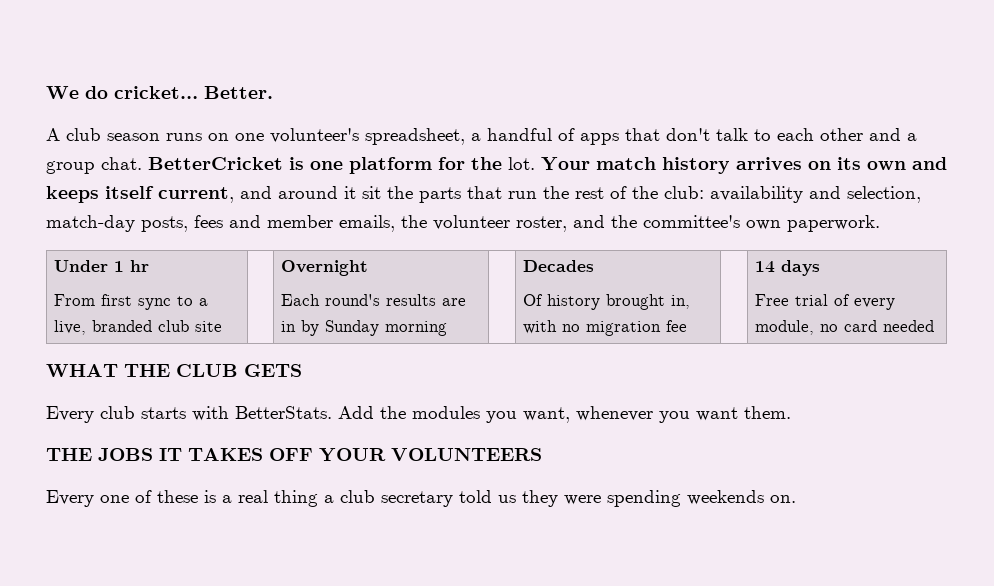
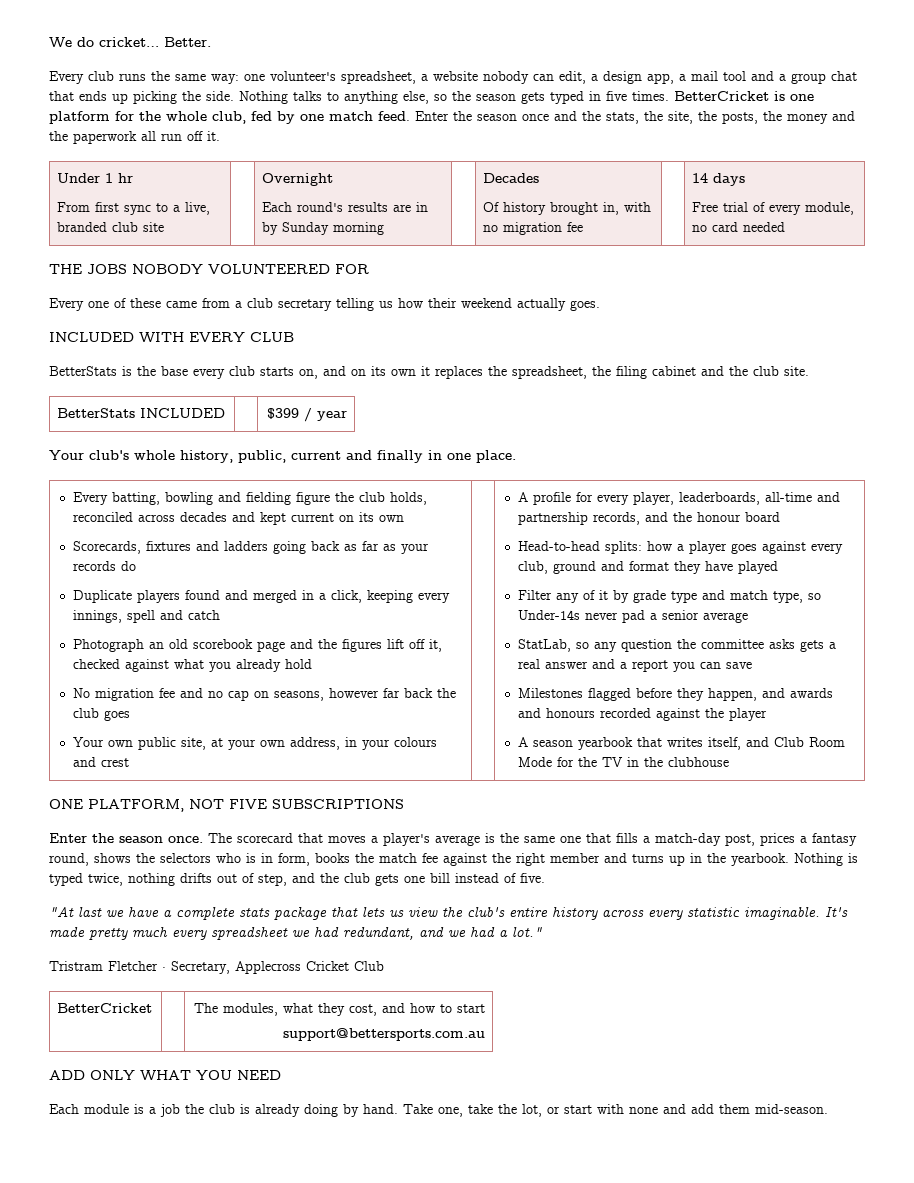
- A club season runs on one volunteer's spreadsheet, a handful of apps that don't talk to each other and a group chat.
+ Every club runs the same way: one volunteer's spreadsheet, a website nobody can edit, a design app, a mail tool and a group chat that ends up picking the side. Nothing talks to anything else, so the season gets typed in five times.
- BetterCricket is one platform for the lot. Your match history arrives on its own and keeps itself current, and around it sit the parts that run the rest of the club: availability and selection, match-day posts, fees and member emails, the volunteer roster, and the committee's own paperwork.
+ BetterCricket is one platform for the whole club, fed by one match feed. Enter the season once and the stats, the site, the posts, the money and the paperwork all run off it.
- WHAT THE CLUB GETS
- Every club starts with BetterStats. Add the modules you want, whenever you want them.
- THE JOBS IT TAKES OFF YOUR VOLUNTEERS
- Every one of these is a real thing a club secretary told us they were spending weekends on.
+ THE JOBS NOBODY VOLUNTEERED FOR
+ Every one of these came from a club secretary telling us how their weekend actually goes.
+ INCLUDED WITH EVERY CLUB
+ BetterStats is the base every club starts on, and on its own it replaces the spreadsheet, the filing cabinet and the club site.
+ BetterStats INCLUDED | | $399 / year
+ Your club's whole history, public, current and finally in one place.
+ Every batting, bowling and fielding figure the club holds, reconciled across decades and kept current on its own
+ Scorecards, fixtures and ladders going back as far as your records do
+ Duplicate players found and merged in a click, keeping every innings, spell and catch
+ Photograph an old scorebook page and the figures lift off it, checked against what you already hold
+ No migration fee and no cap on seasons, however far back the club goes
+ Your own public site, at your own address, in your colours and crest | | A profile for every player, leaderboards, all-time and partnership records, and the honour board
+ Head-to-head splits: how a player goes against every club, ground and format they have played
+ Filter any of it by grade type and match type, so Under-14s never pad a senior average
+ StatLab, so any question the committee asks gets a real answer and a report you can save
+ Milestones flagged before they happen, and awards and honours recorded against the player
+ A season yearbook that writes itself, and Club Room Mode for the TV in the clubhouse
+ ONE PLATFORM, NOT FIVE SUBSCRIPTIONS
+ Enter the season once. The scorecard that moves a player's average is the same one that fills a match-day post, prices a fantasy round, shows the selectors who is in form, books the match fee against the right member and turns up in the yearbook. Nothing is typed twice, nothing drifts out of step, and the club gets one bill instead of five.
+ "At last we have a complete stats package that lets us view the club's entire history across every statistic imaginable. It's made pretty much every spreadsheet we had redundant, and we had a lot."
+ Tristram Fletcher · Secretary, Applecross Cricket Club
+ BetterCricket | | The modules, what they cost, and how to start
+ support@bettersports.com.au
+ ADD ONLY WHAT YOU NEED
+ Each module is a job the club is already doing by hand. Take one, take the lot, or start with none and add them mid-season.

